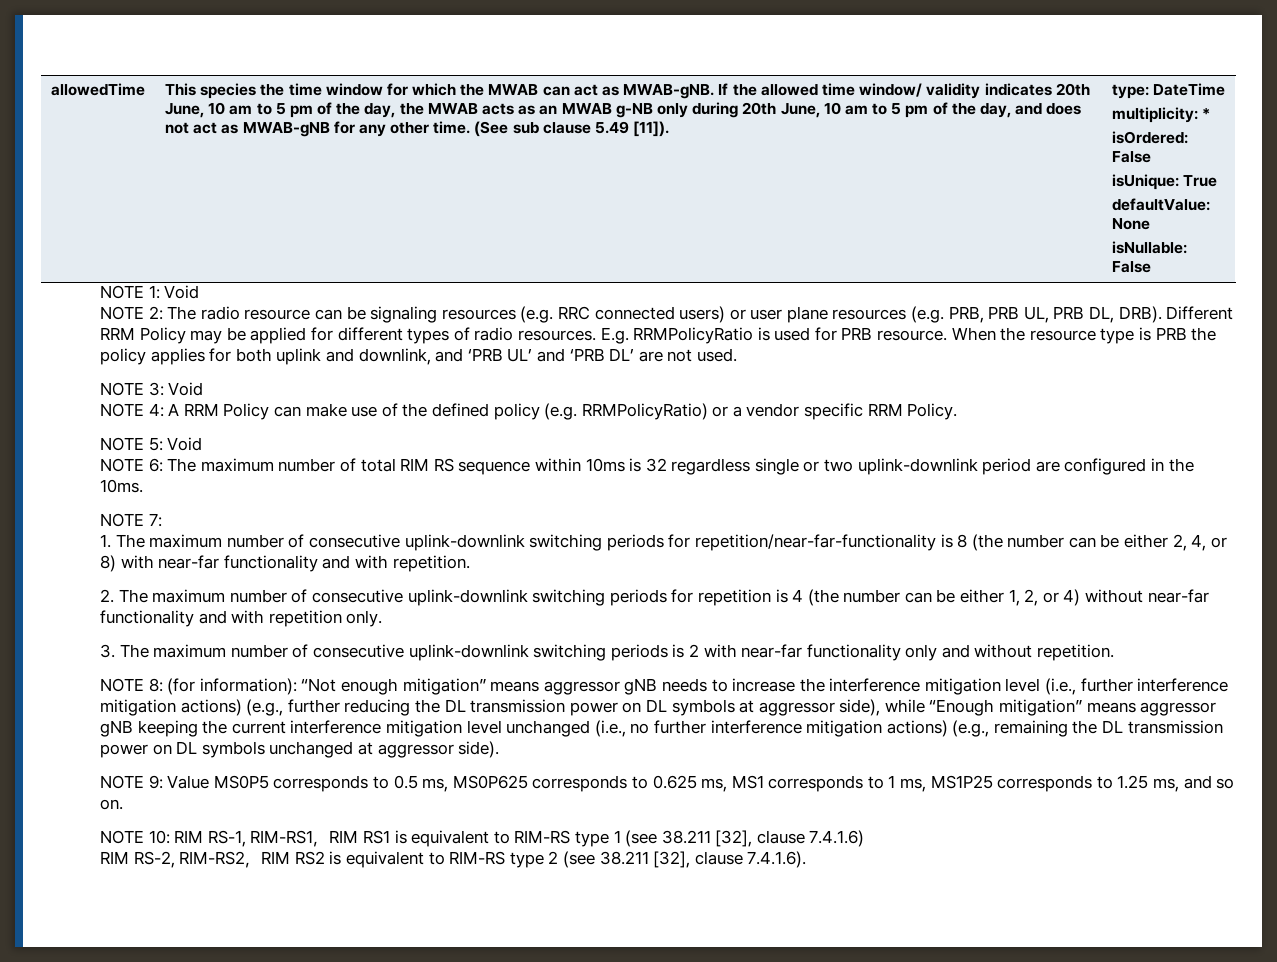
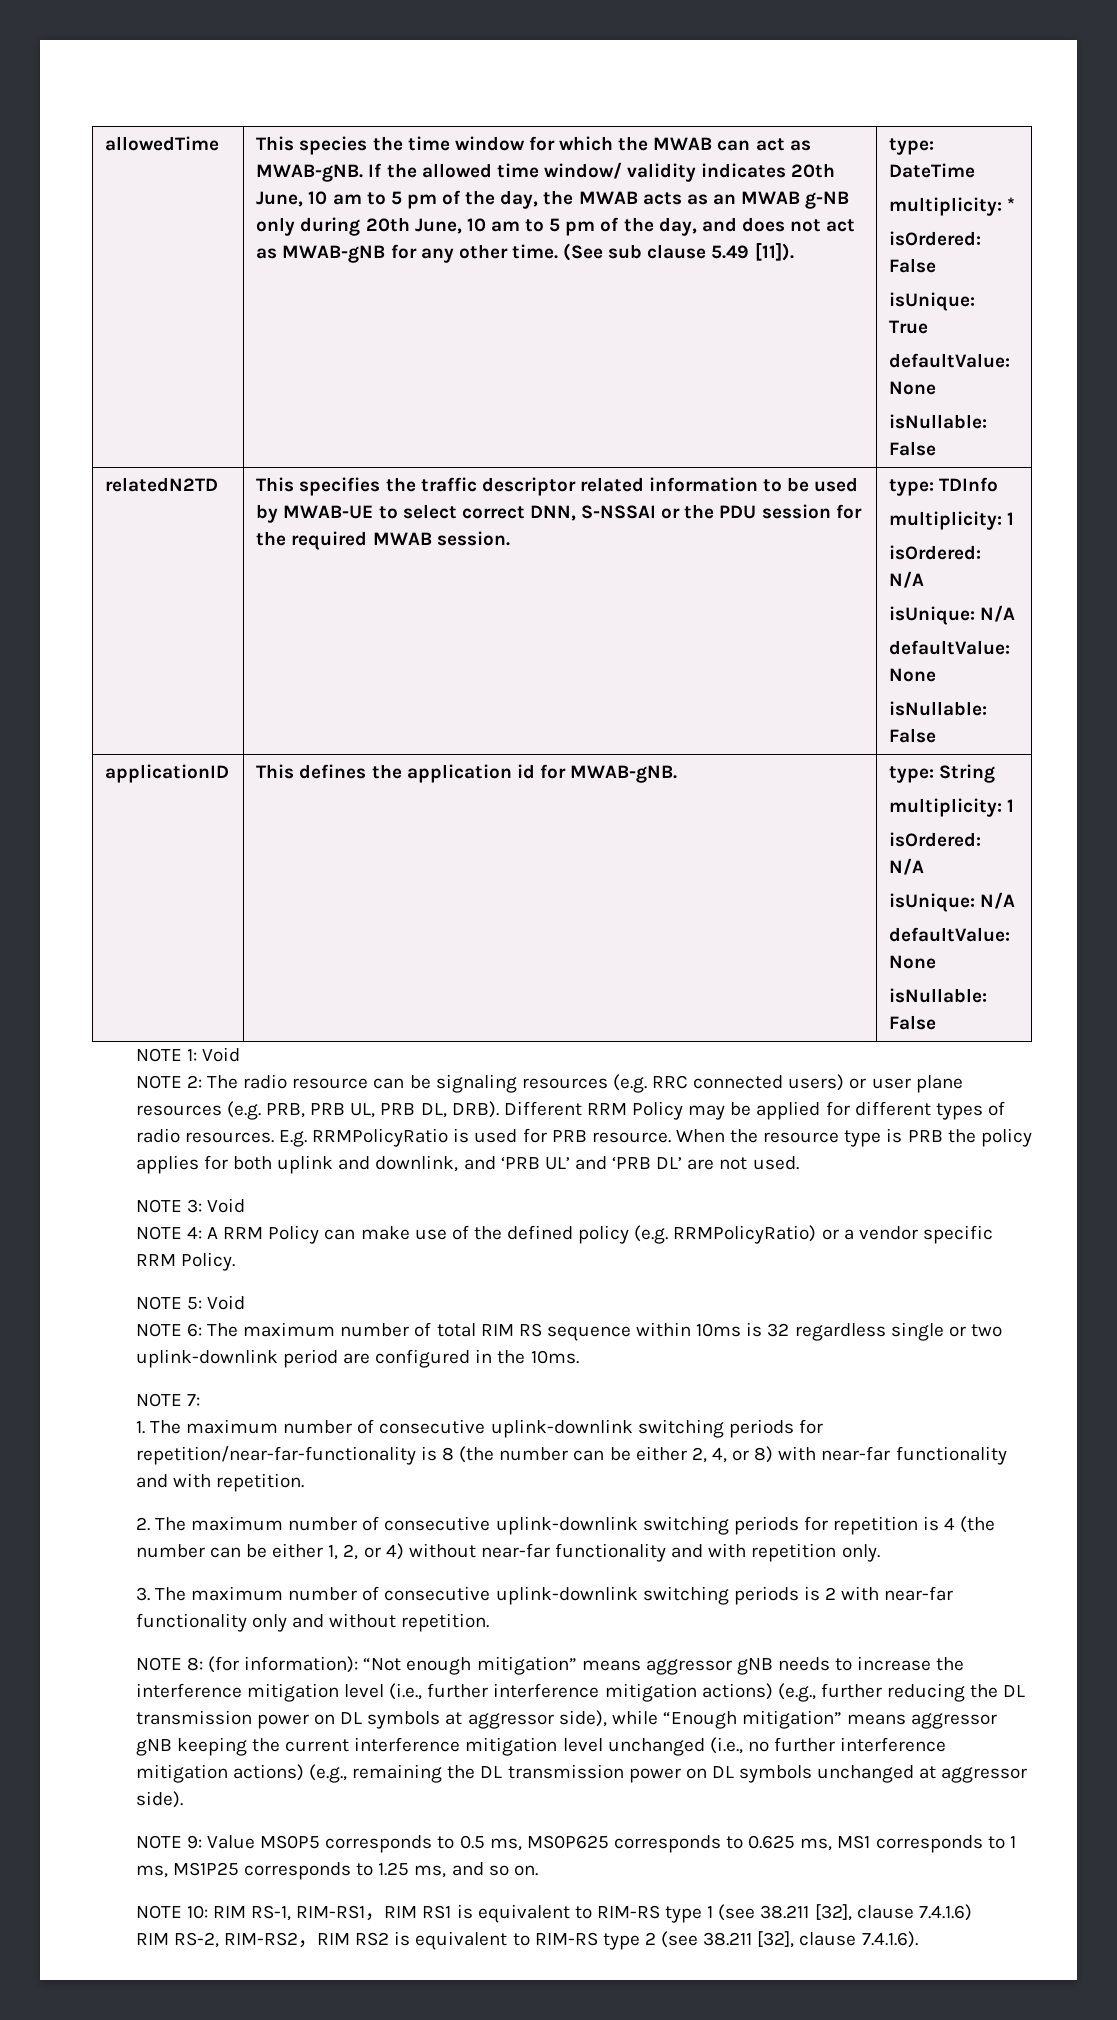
+ relatedN2TD | This specifies the traffic descriptor related information to be used by MWAB-UE to select correct DNN, S-NSSAI or the PDU session for the required MWAB session. | type: TDInfo
+ multiplicity: 1
+ isOrdered: N/A
+ isUnique: N/A
+ defaultValue: None
+ isNullable: False
+ applicationID | This defines the application id for MWAB-gNB. | type: String
+ multiplicity: 1
+ isOrdered: N/A
+ isUnique: N/A
+ defaultValue: None
+ isNullable: False

